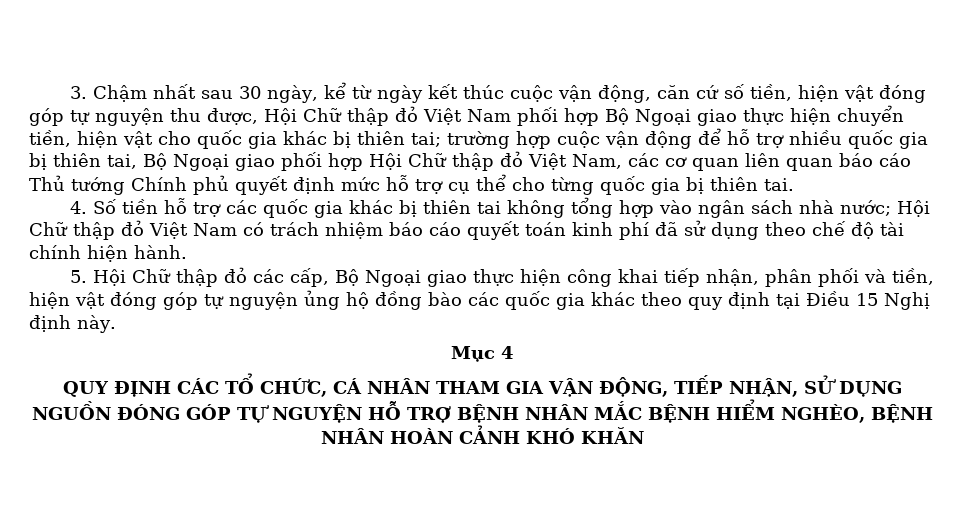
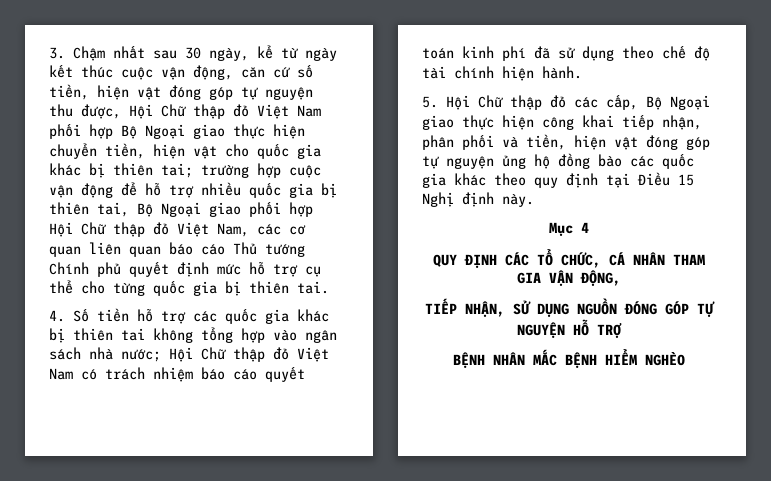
- QUY ĐỊNH CÁC TỔ CHỨC, CÁ NHÂN THAM GIA VẬN ĐỘNG, TIẾP NHẬN, SỬ DỤNG NGUỒN ĐÓNG GÓP TỰ NGUYỆN HỖ TRỢ BỆNH NHÂN MẮC BỆNH HIỂM NGHÈO, BỆNH NHÂN HOÀN CẢNH KHÓ KHĂN
+ QUY ĐỊNH CÁC TỔ CHỨC, CÁ NHÂN THAM GIA VẬN ĐỘNG,
+ TIẾP NHẬN, SỬ DỤNG NGUỒN ĐÓNG GÓP TỰ NGUYỆN HỖ TRỢ
+ BỆNH NHÂN MẮC BỆNH HIỂM NGHÈO

